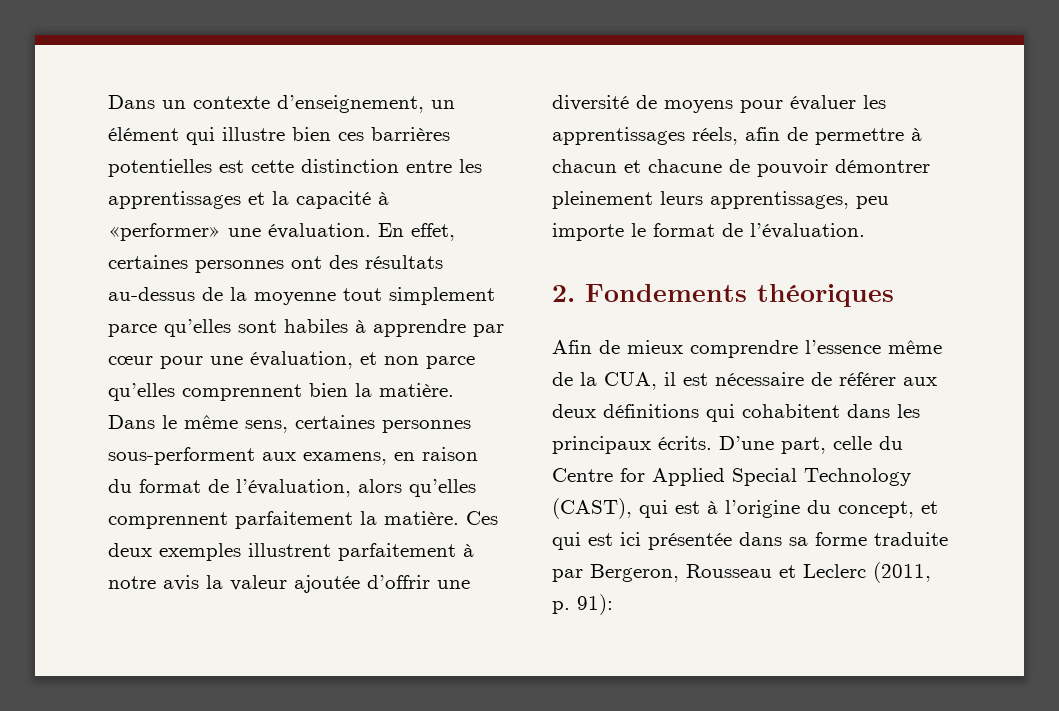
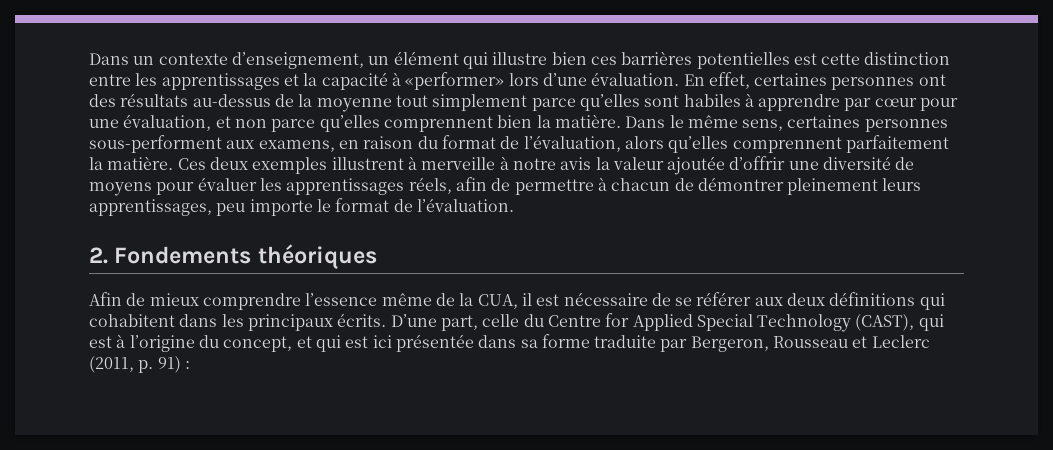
- Dans un contexte d’enseignement, un élément qui illustre bien ces barrières potentielles est cette distinction entre les apprentissages et la capacité à «performer» une évaluation.
+ Dans un contexte d’enseignement, un élément qui illustre bien ces barrières potentielles est cette distinction entre les apprentissages et la capacité à «performer» lors d’une évaluation.
- Ces deux exemples illustrent parfaitement à notre avis la valeur ajoutée d’offrir une diversité de moyens pour évaluer les apprentissages réels, afin de permettre à chacun et chacune de pouvoir démontrer pleinement leurs apprentissages, peu importe le format de l’évaluation.
+ Ces deux exemples illustrent à merveille à notre avis la valeur ajoutée d’offrir une diversité de moyens pour évaluer les apprentissages réels, afin de permettre à chacun de démontrer pleinement leurs apprentissages, peu importe le format de l’évaluation.
- Afin de mieux comprendre l’essence même de la CUA, il est nécessaire de référer aux deux définitions qui cohabitent dans les principaux écrits.
+ Afin de mieux comprendre l’essence même de la CUA, il est nécessaire de se référer aux deux définitions qui cohabitent dans les principaux écrits.
- D’une part, celle du Centre for Applied Special Technology (CAST), qui est à l’origine du concept, et qui est ici présentée dans sa forme traduite par Bergeron, Rousseau et Leclerc (2011, p. 91):
+ D’une part, celle du Centre for Applied Special Technology (CAST), qui est à l’origine du concept, et qui est ici présentée dans sa forme traduite par Bergeron, Rousseau et Leclerc (2011, p. 91) :

